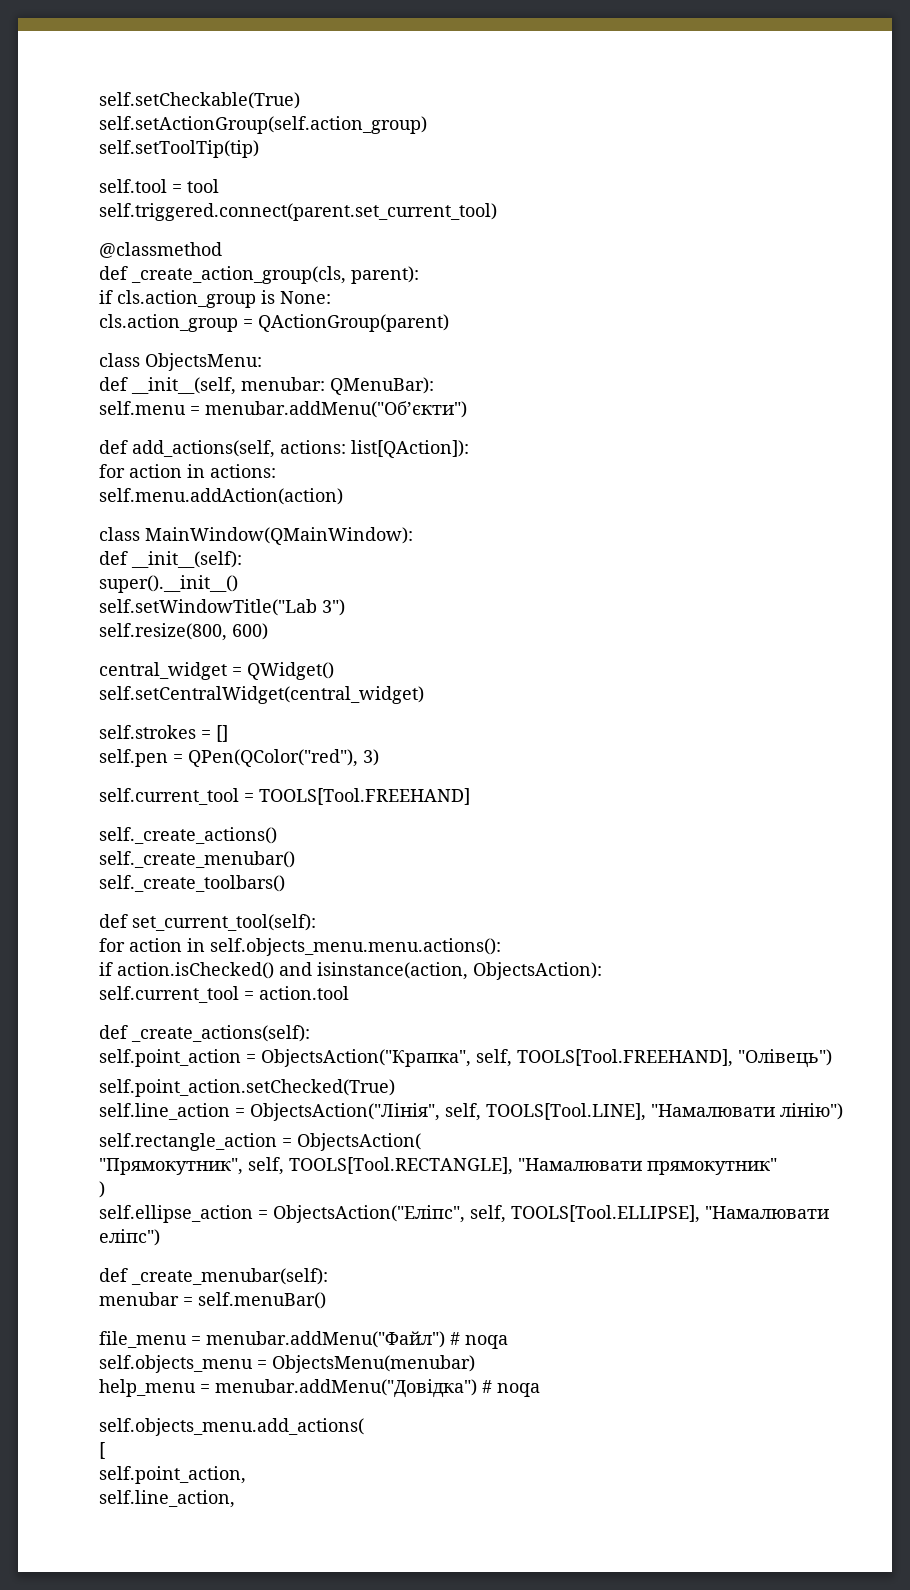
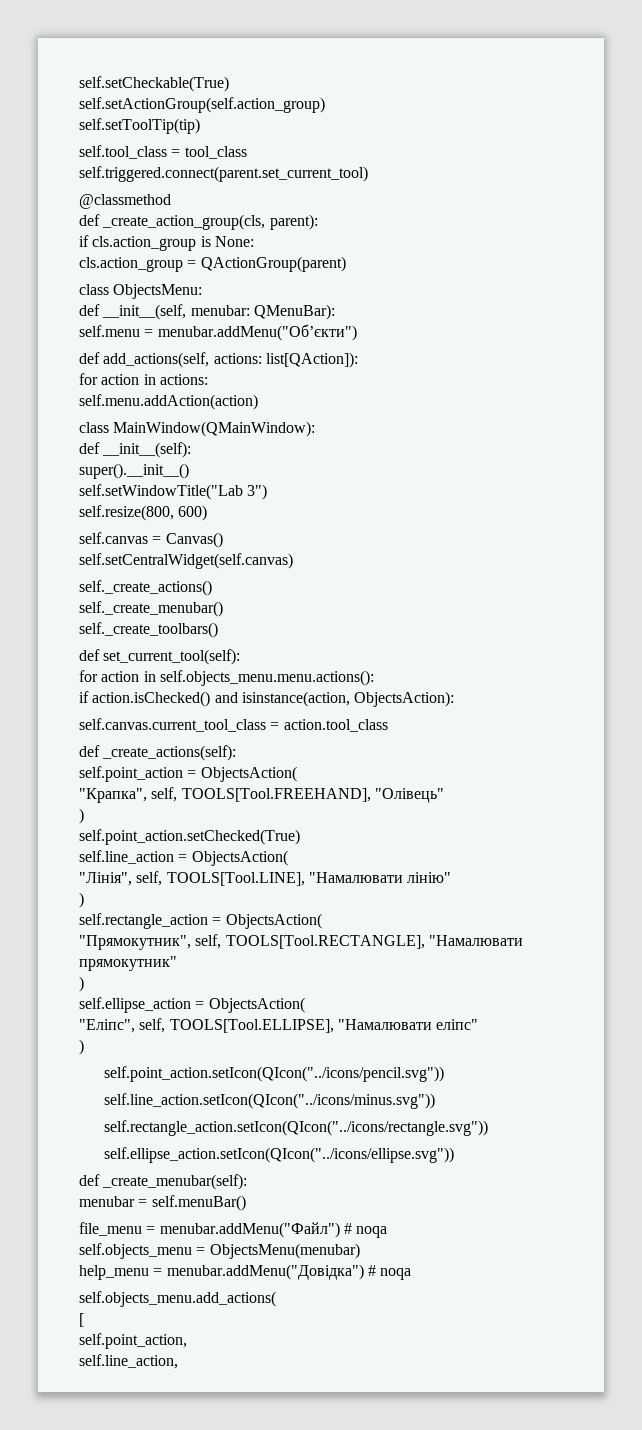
- self.tool = tool
+ self.tool_class = tool_class
- central_widget = QWidget()
- self.setCentralWidget(central_widget)
- self.strokes = []
- self.pen = QPen(QColor("red"), 3)
- self.current_tool = TOOLS[Tool.FREEHAND]
+ self.canvas = Canvas()
+ self.setCentralWidget(self.canvas)
- self.current_tool = action.tool
+ self.canvas.current_tool_class = action.tool_class
- self.point_action = ObjectsAction("Крапка", self, TOOLS[Tool.FREEHAND], "Олівець")
+ self.point_action = ObjectsAction(
+ "Крапка", self, TOOLS[Tool.FREEHAND], "Олівець"
+ )
- self.line_action = ObjectsAction("Лінія", self, TOOLS[Tool.LINE], "Намалювати лінію")
+ self.line_action = ObjectsAction(
+ "Лінія", self, TOOLS[Tool.LINE], "Намалювати лінію"
+ )
- self.ellipse_action = ObjectsAction("Еліпс", self, TOOLS[Tool.ELLIPSE], "Намалювати еліпс")
+ self.ellipse_action = ObjectsAction(
+ "Еліпс", self, TOOLS[Tool.ELLIPSE], "Намалювати еліпс"
+ )
+ self.point_action.setIcon(QIcon("../icons/pencil.svg"))
+ self.line_action.setIcon(QIcon("../icons/minus.svg"))
+ self.rectangle_action.setIcon(QIcon("../icons/rectangle.svg"))
+ self.ellipse_action.setIcon(QIcon("../icons/ellipse.svg"))

